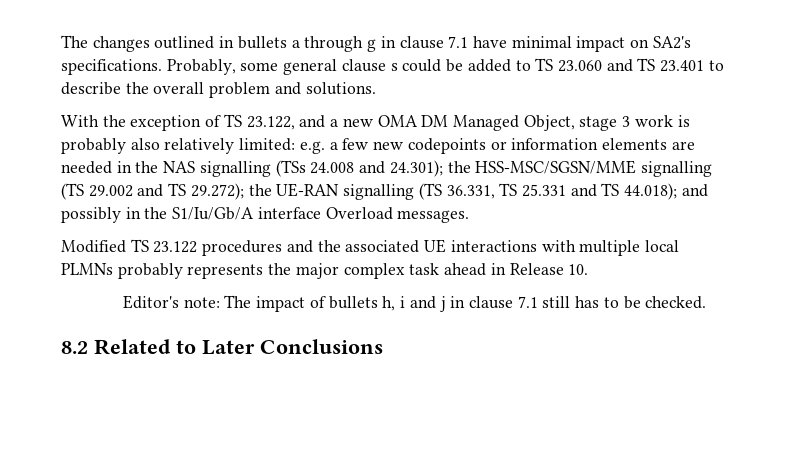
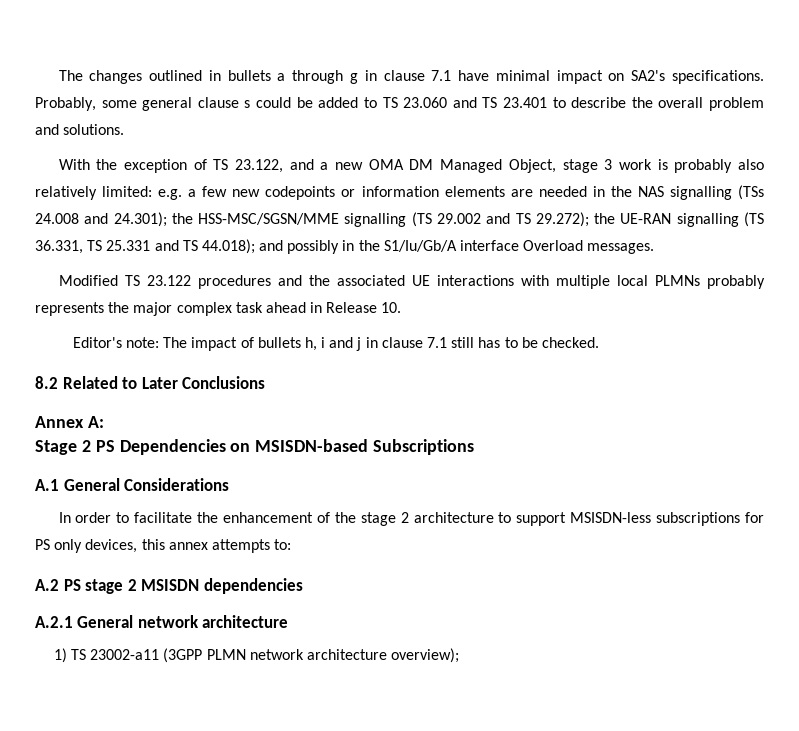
+ Annex A:
+ Stage 2 PS Dependencies on MSISDN-based Subscriptions
+ A.1 General Considerations
+ In order to facilitate the enhancement of the stage 2 architecture to support MSISDN-less subscriptions for PS only devices, this annex attempts to:
+ A.2 PS stage 2 MSISDN dependencies
+ A.2.1 General network architecture
+ 1) TS 23002-a11 (3GPP PLMN network architecture overview);

